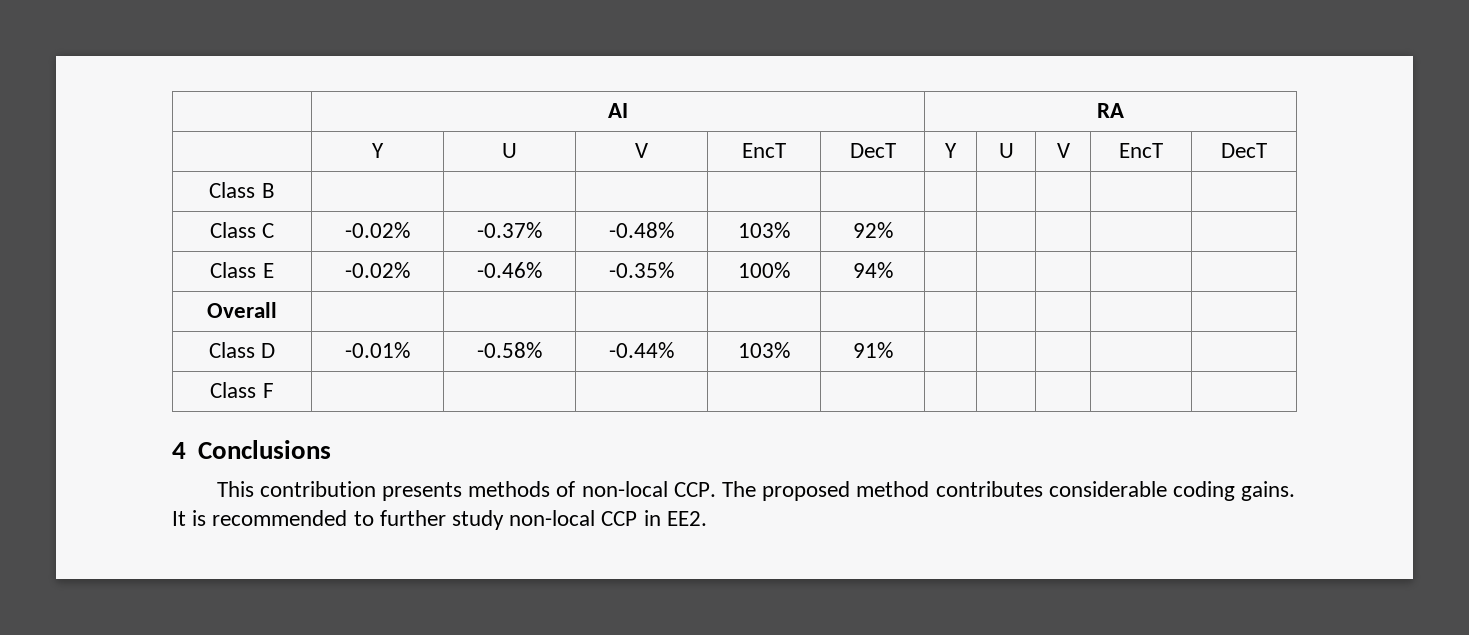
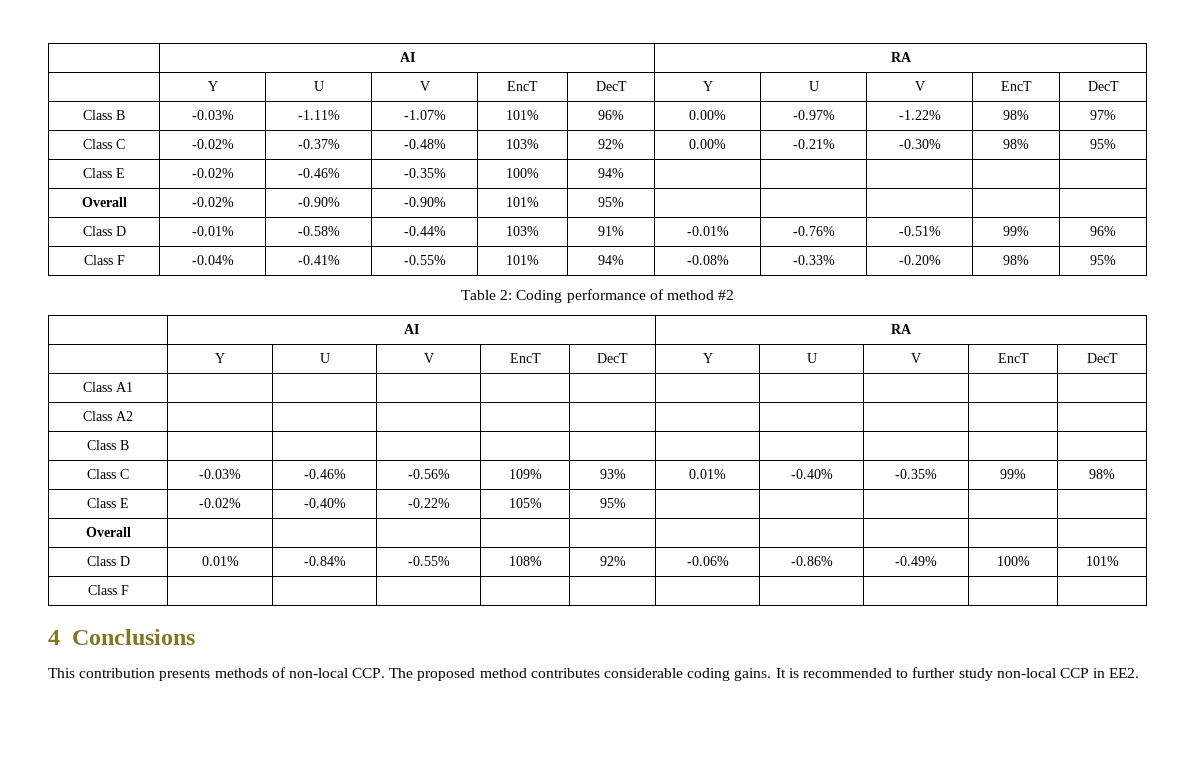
- Class B | | | | | | | | | |
+ Class B | -0.03% | -1.11% | -1.07% | 101% | 96% | 0.00% | -0.97% | -1.22% | 98% | 97%
- Class C | -0.02% | -0.37% | -0.48% | 103% | 92% | | | | |
+ Class C | -0.02% | -0.37% | -0.48% | 103% | 92% | 0.00% | -0.21% | -0.30% | 98% | 95%
- Overall | | | | | | | | | |
+ Overall | -0.02% | -0.90% | -0.90% | 101% | 95% | | | | |
- Class D | -0.01% | -0.58% | -0.44% | 103% | 91% | | | | |
+ Class D | -0.01% | -0.58% | -0.44% | 103% | 91% | -0.01% | -0.76% | -0.51% | 99% | 96%
+ Class F | -0.04% | -0.41% | -0.55% | 101% | 94% | -0.08% | -0.33% | -0.20% | 98% | 95%
+ Table 2: Coding performance of method #2
+ | AI | RA
+ | Y | U | V | EncT | DecT | Y | U | V | EncT | DecT
+ Class A1 | | | | | | | | | |
+ Class A2 | | | | | | | | | |
+ Class B | | | | | | | | | |
+ Class C | -0.03% | -0.46% | -0.56% | 109% | 93% | 0.01% | -0.40% | -0.35% | 99% | 98%
+ Class E | -0.02% | -0.40% | -0.22% | 105% | 95% | | | | |
+ Overall | | | | | | | | | |
+ Class D | 0.01% | -0.84% | -0.55% | 108% | 92% | -0.06% | -0.86% | -0.49% | 100% | 101%

